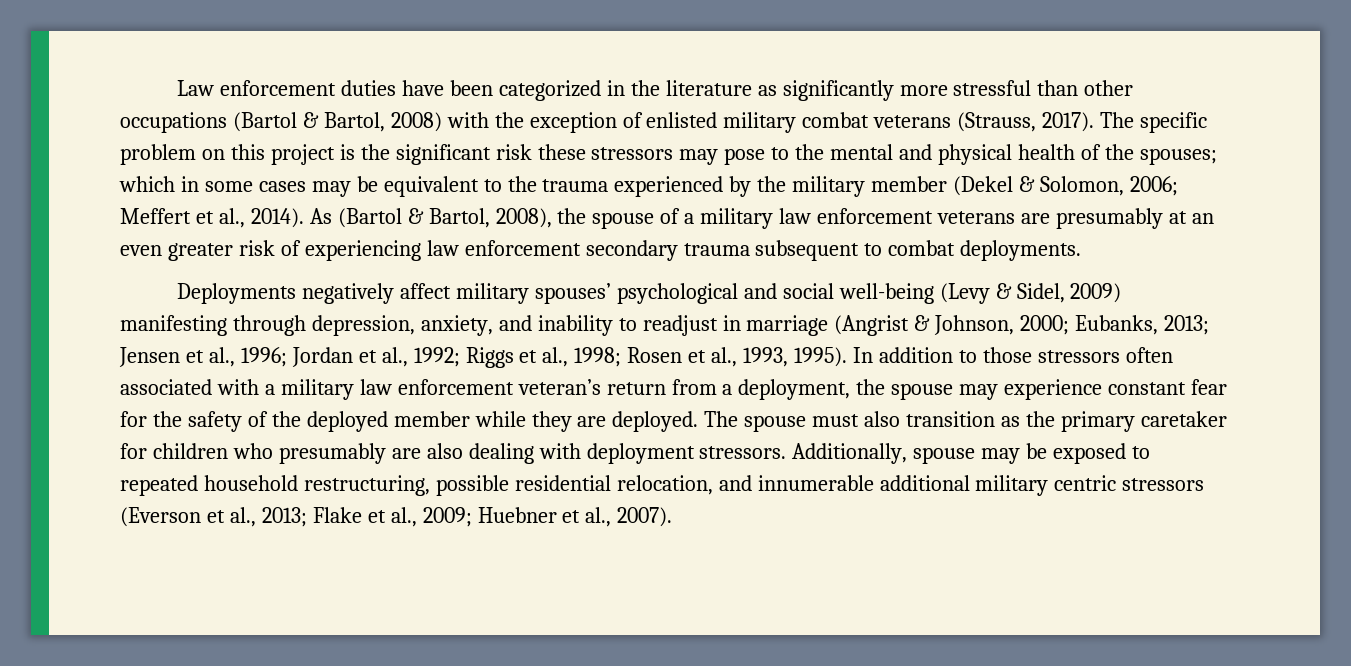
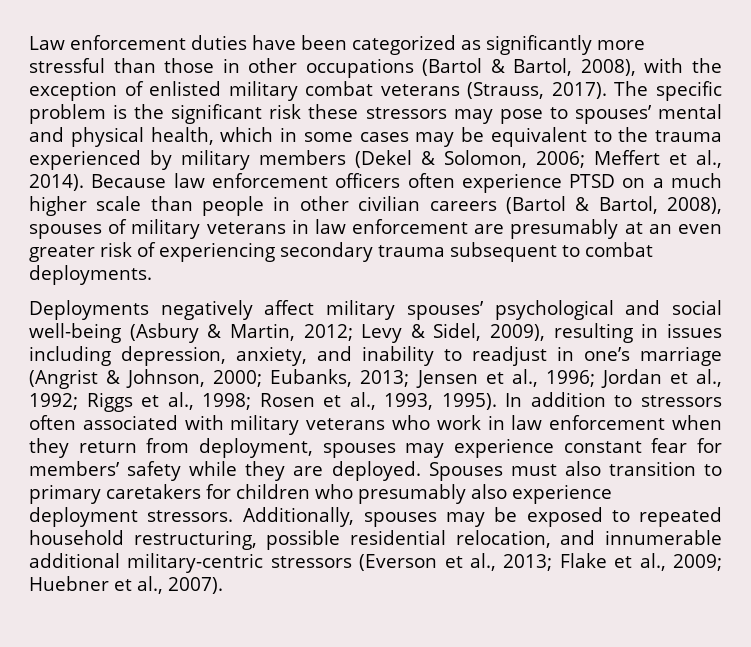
- Law enforcement duties have been categorized in the literature as significantly more stressful than other occupations (Bartol & Bartol, 2008) with the exception of enlisted military combat veterans (Strauss, 2017).
+ Law enforcement duties have been categorized as significantly more stressful than those in other occupations (Bartol & Bartol, 2008), with the exception of enlisted military combat veterans (Strauss, 2017).
- The specific problem on this project is the significant risk these stressors may pose to the mental and physical health of the spouses; which in some cases may be equivalent to the trauma experienced by the military member (Dekel & Solomon, 2006; Meffert et al., 2014).
+ The specific problem is the significant risk these stressors may pose to spouses’ mental and physical health, which in some cases may be equivalent to the trauma experienced by military members (Dekel & Solomon, 2006; Meffert et al., 2014).
- As (Bartol & Bartol, 2008), the spouse of a military law enforcement veterans are presumably at an even greater risk of experiencing law enforcement secondary trauma subsequent to combat deployments.
+ Because law enforcement officers often experience PTSD on a much higher scale than people in other civilian careers (Bartol & Bartol, 2008), spouses of military veterans in law enforcement are presumably at an even greater risk of experiencing secondary trauma subsequent to combat deployments.
- Deployments negatively affect military spouses’ psychological and social well-being (Levy & Sidel, 2009) manifesting through depression, anxiety, and inability to readjust in marriage (Angrist & Johnson, 2000; Eubanks, 2013; Jensen et al., 1996; Jordan et al., 1992; Riggs et al., 1998; Rosen et al., 1993, 1995).
+ Deployments negatively affect military spouses’ psychological and social well-being (Asbury & Martin, 2012; Levy & Sidel, 2009), resulting in issues including depression, anxiety, and inability to readjust in one’s marriage (Angrist & Johnson, 2000; Eubanks, 2013; Jensen et al., 1996; Jordan et al., 1992; Riggs et al., 1998; Rosen et al., 1993, 1995).
- In addition to those stressors often associated with a military law enforcement veteran’s return from a deployment, the spouse may experience constant fear for the safety of the deployed member while they are deployed.
+ In addition to stressors often associated with military veterans who work in law enforcement when they return from deployment, spouses may experience constant fear for members’ safety while they are deployed.
- The spouse must also transition as the primary caretaker for children who presumably are also dealing with deployment stressors.
+ Spouses must also transition to primary caretakers for children who presumably also experience deployment stressors.
- Additionally, spouse may be exposed to repeated household restructuring, possible residential relocation, and innumerable additional military centric stressors (Everson et al., 2013; Flake et al., 2009; Huebner et al., 2007).
+ Additionally, spouses may be exposed to repeated household restructuring, possible residential relocation, and innumerable additional military-centric stressors (Everson et al., 2013; Flake et al., 2009; Huebner et al., 2007).

